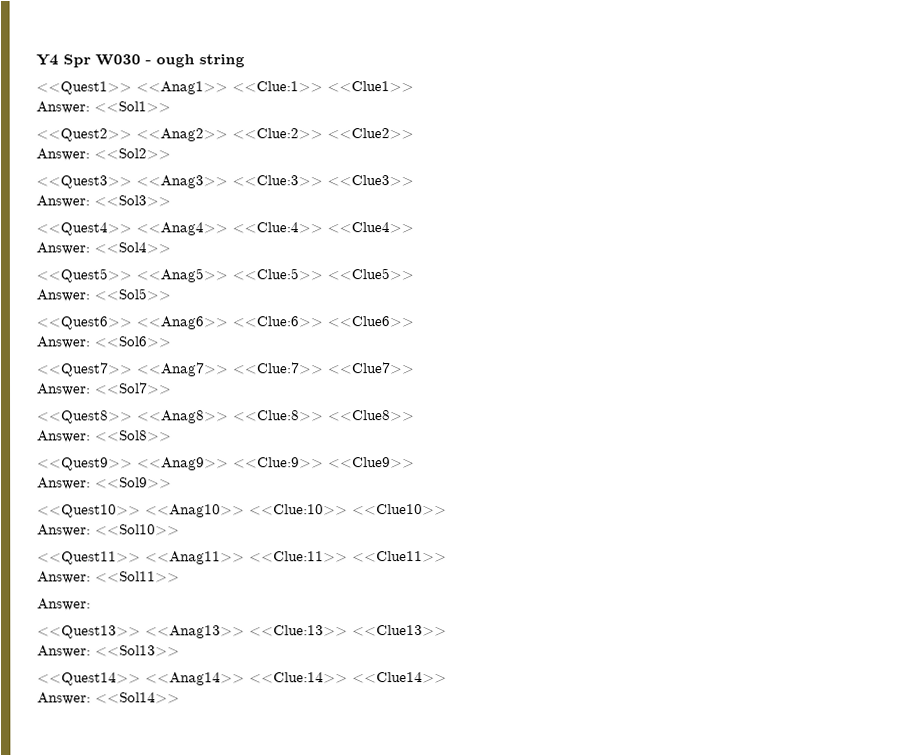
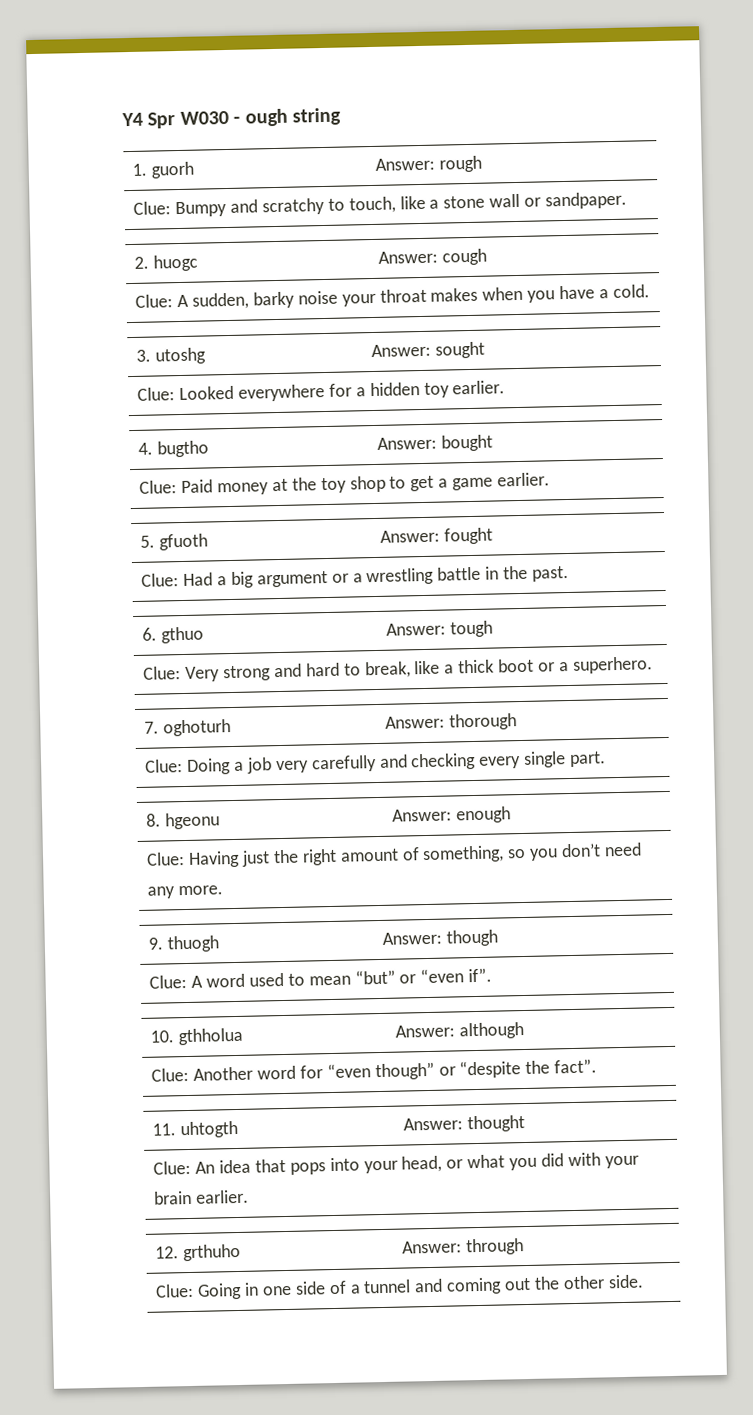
- <<Quest1>> <<Anag1>> <<Clue:1>> <<Clue1>>
- Answer: <<Sol1>>
- <<Quest2>> <<Anag2>> <<Clue:2>> <<Clue2>>
- Answer: <<Sol2>>
- <<Quest3>> <<Anag3>> <<Clue:3>> <<Clue3>>
- Answer: <<Sol3>>
- <<Quest4>> <<Anag4>> <<Clue:4>> <<Clue4>>
- Answer: <<Sol4>>
- <<Quest5>> <<Anag5>> <<Clue:5>> <<Clue5>>
- Answer: <<Sol5>>
- <<Quest6>> <<Anag6>> <<Clue:6>> <<Clue6>>
- Answer: <<Sol6>>
- <<Quest7>> <<Anag7>> <<Clue:7>> <<Clue7>>
- Answer: <<Sol7>>
- <<Quest8>> <<Anag8>> <<Clue:8>> <<Clue8>>
- Answer: <<Sol8>>
- <<Quest9>> <<Anag9>> <<Clue:9>> <<Clue9>>
- Answer: <<Sol9>>
- <<Quest10>> <<Anag10>> <<Clue:10>> <<Clue10>>
- Answer: <<Sol10>>
- <<Quest11>> <<Anag11>> <<Clue:11>> <<Clue11>>
- Answer: <<Sol11>>
- Answer:
- <<Quest13>> <<Anag13>> <<Clue:13>> <<Clue13>>
- Answer: <<Sol13>>
- <<Quest14>> <<Anag14>> <<Clue:14>> <<Clue14>>
- Answer: <<Sol14>>
+ 1. guorh | Answer: rough
+ Clue: Bumpy and scratchy to touch, like a stone wall or sandpaper.
+ 2. huogc | Answer: cough
+ Clue: A sudden, barky noise your throat makes when you have a cold.
+ 3. utoshg | Answer: sought
+ Clue: Looked everywhere for a hidden toy earlier.
+ 4. bugtho | Answer: bought
+ Clue: Paid money at the toy shop to get a game earlier.
+ 5. gfuoth | Answer: fought
+ Clue: Had a big argument or a wrestling battle in the past.
+ 6. gthuo | Answer: tough
+ Clue: Very strong and hard to break, like a thick boot or a superhero.
+ 7. oghoturh | Answer: thorough
+ Clue: Doing a job very carefully and checking every single part.
+ 8. hgeonu | Answer: enough
+ Clue: Having just the right amount of something, so you don’t need any more.
+ 9. thuogh | Answer: though
+ Clue: A word used to mean “but” or “even if”.
+ 10. gthholua | Answer: although
+ Clue: Another word for “even though” or “despite the fact”.
+ 11. uhtogth | Answer: thought
+ Clue: An idea that pops into your head, or what you did with your brain earlier.
+ 12. grthuho | Answer: through
+ Clue: Going in one side of a tunnel and coming out the other side.

